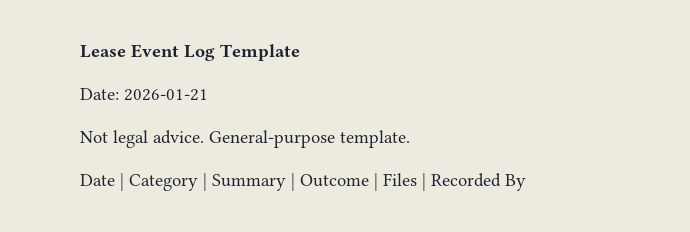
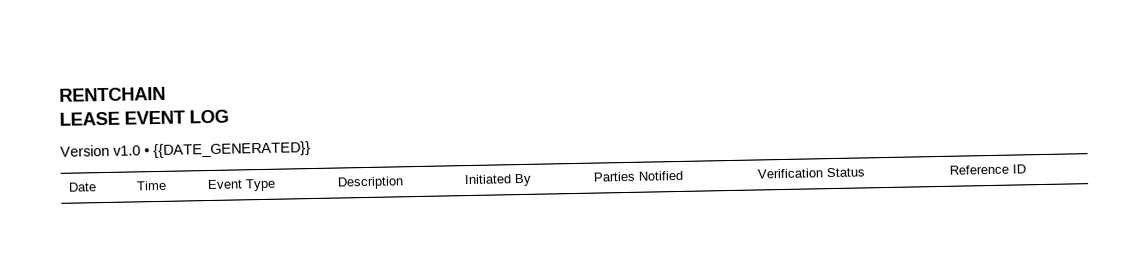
- Lease Event Log Template
- Date: 2026-01-21
- Not legal advice. General-purpose template.
- Date | Category | Summary | Outcome | Files | Recorded By
+ RENTCHAIN
+ LEASE EVENT LOG
+ Version v1.0 • {{DATE_GENERATED}}
+ Date | Time | Event Type | Description | Initiated By | Parties Notified | Verification Status | Reference ID

